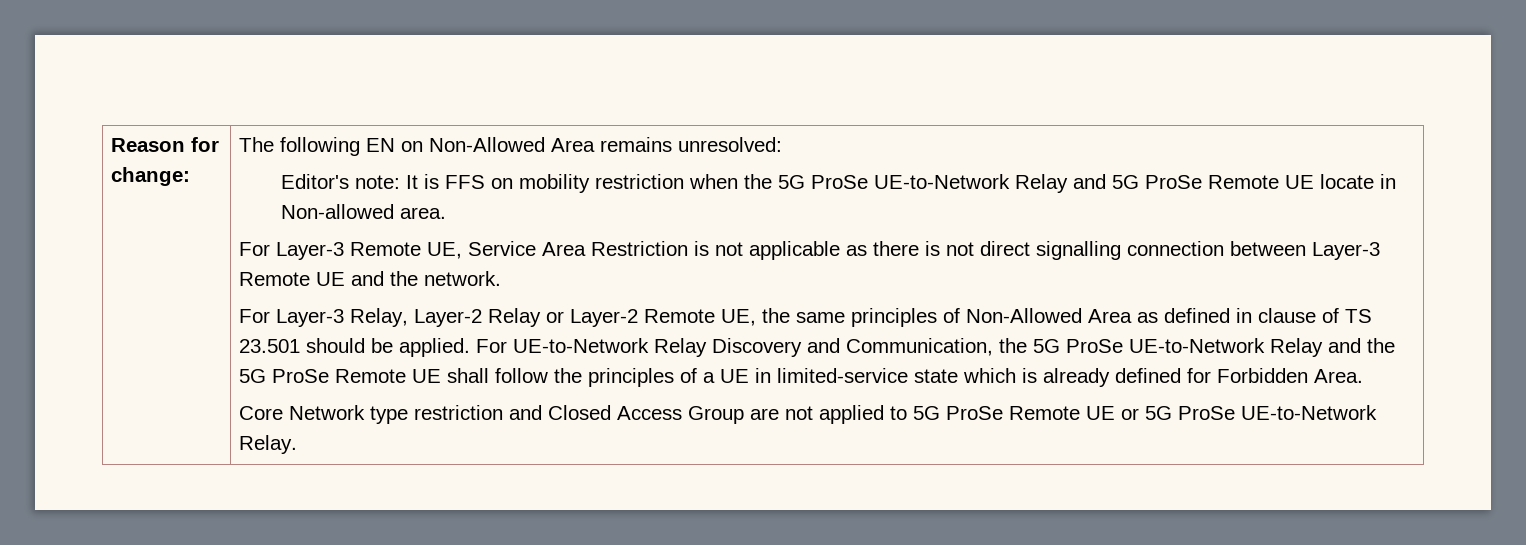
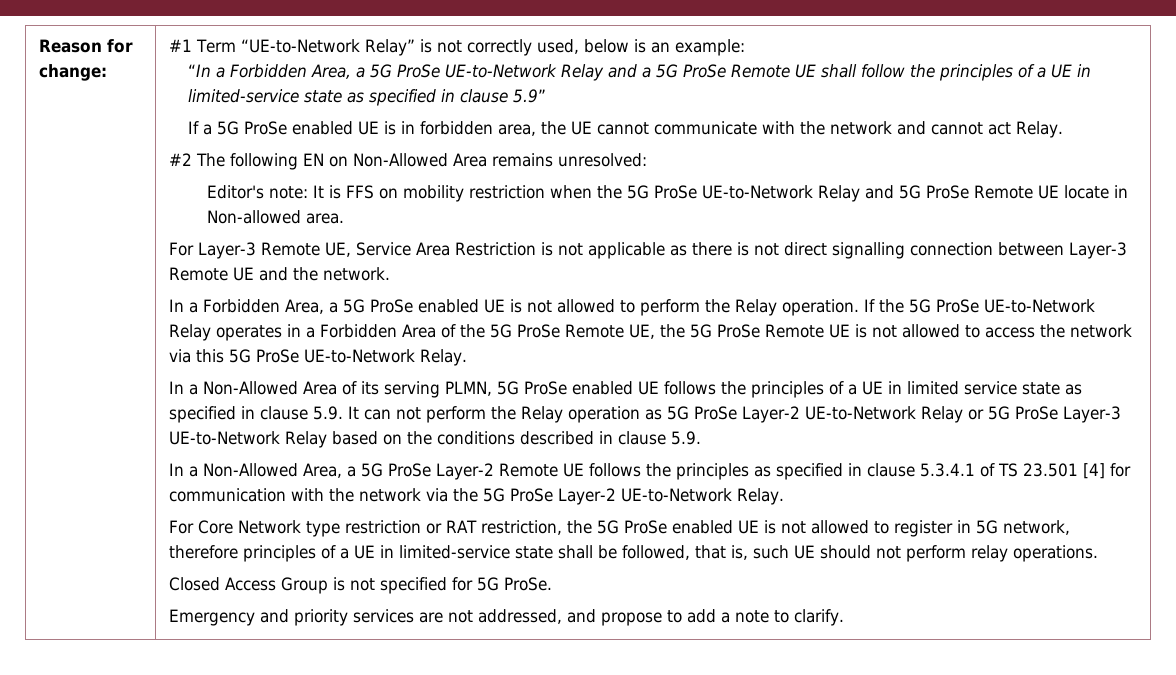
- The following EN on Non-Allowed Area remains unresolved:
+ #1 Term “UE-to-Network Relay” is not correctly used, below is an example:
+ “In a Forbidden Area, a 5G ProSe UE-to-Network Relay and a 5G ProSe Remote UE shall follow the principles of a UE in limited-service state as specified in clause 5.9”
+ If a 5G ProSe enabled UE is in forbidden area, the UE cannot communicate with the network and cannot act Relay.
+ #2 The following EN on Non-Allowed Area remains unresolved:
- For Layer-3 Relay, Layer-2 Relay or Layer-2 Remote UE, the same principles of Non-Allowed Area as defined in clause of TS 23.501 should be applied. For UE-to-Network Relay Discovery and Communication, the 5G ProSe UE-to-Network Relay and the 5G ProSe Remote UE shall follow the principles of a UE in limited-service state which is already defined for Forbidden Area.
- Core Network type restriction and Closed Access Group are not applied to 5G ProSe Remote UE or 5G ProSe UE-to-Network Relay.
+ In a Forbidden Area, a 5G ProSe enabled UE is not allowed to perform the Relay operation. If the 5G ProSe UE-to-Network Relay operates in a Forbidden Area of the 5G ProSe Remote UE, the 5G ProSe Remote UE is not allowed to access the network via this 5G ProSe UE-to-Network Relay.
+ In a Non-Allowed Area of its serving PLMN, 5G ProSe enabled UE follows the principles of a UE in limited service state as specified in clause 5.9. It can not perform the Relay operation as 5G ProSe Layer-2 UE-to-Network Relay or 5G ProSe Layer-3 UE-to-Network Relay based on the conditions described in clause 5.9.
+ In a Non-Allowed Area, a 5G ProSe Layer-2 Remote UE follows the principles as specified in clause 5.3.4.1 of TS 23.501 [4] for communication with the network via the 5G ProSe Layer-2 UE-to-Network Relay.
+ For Core Network type restriction or RAT restriction, the 5G ProSe enabled UE is not allowed to register in 5G network, therefore principles of a UE in limited-service state shall be followed, that is, such UE should not perform relay operations.
+ Closed Access Group is not specified for 5G ProSe.
+ Emergency and priority services are not addressed, and propose to add a note to clarify.

